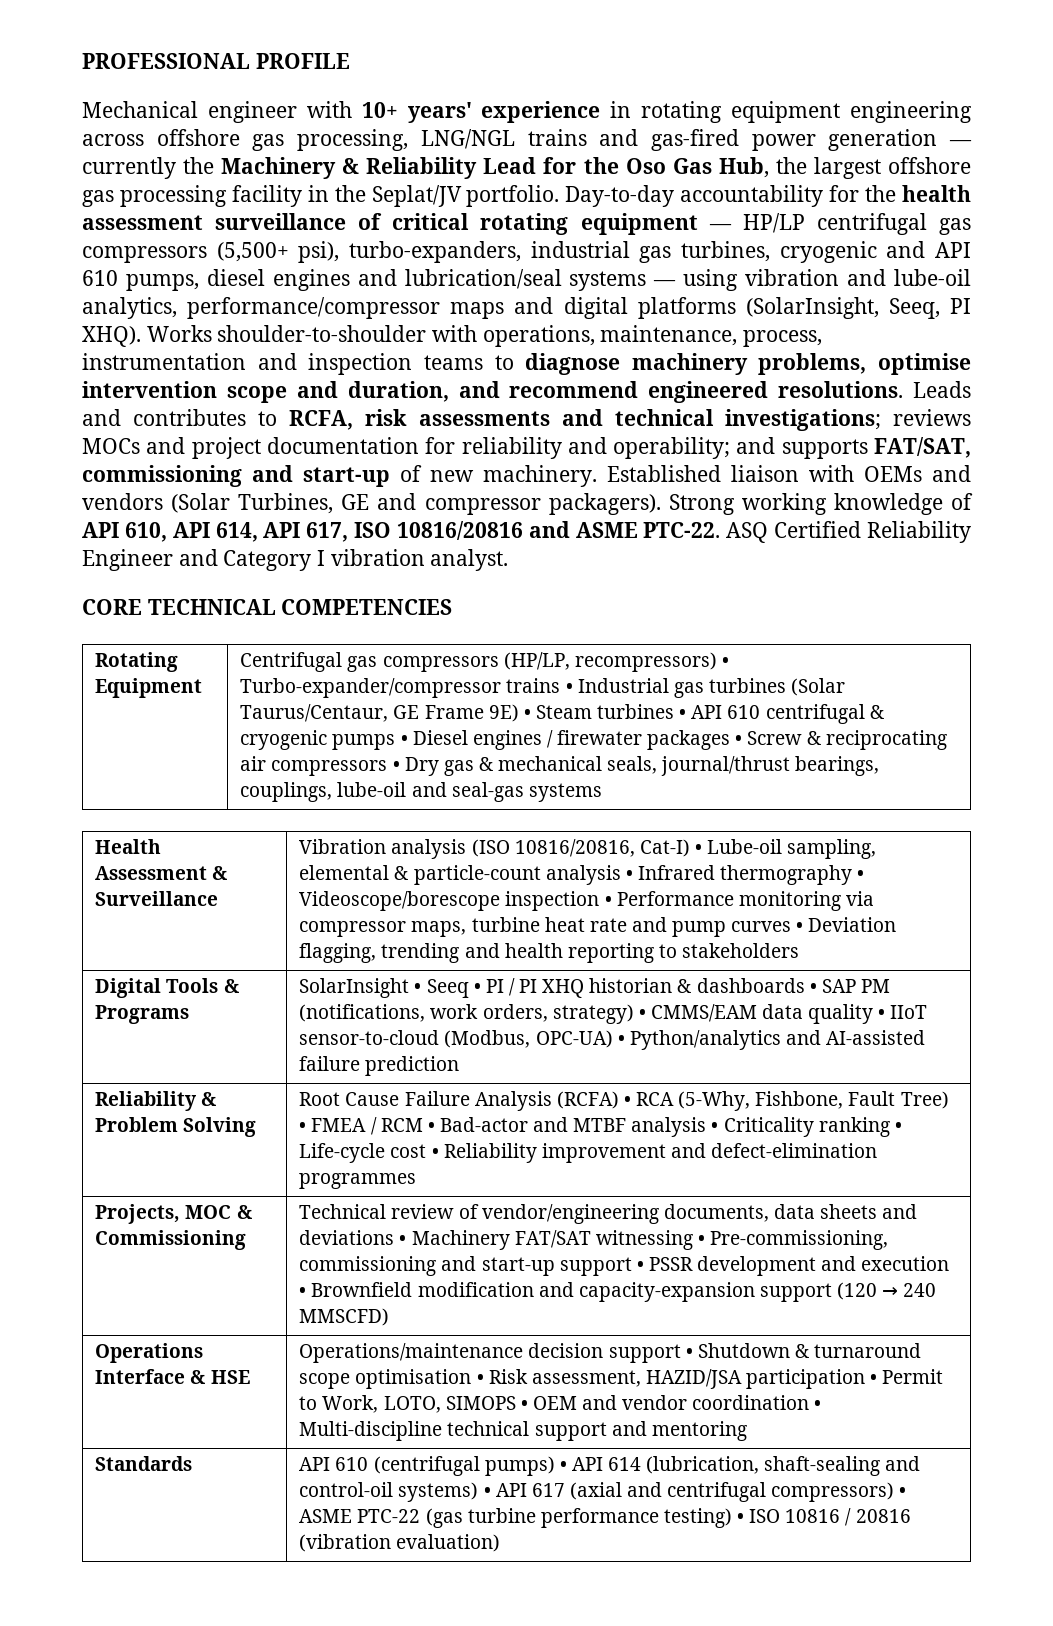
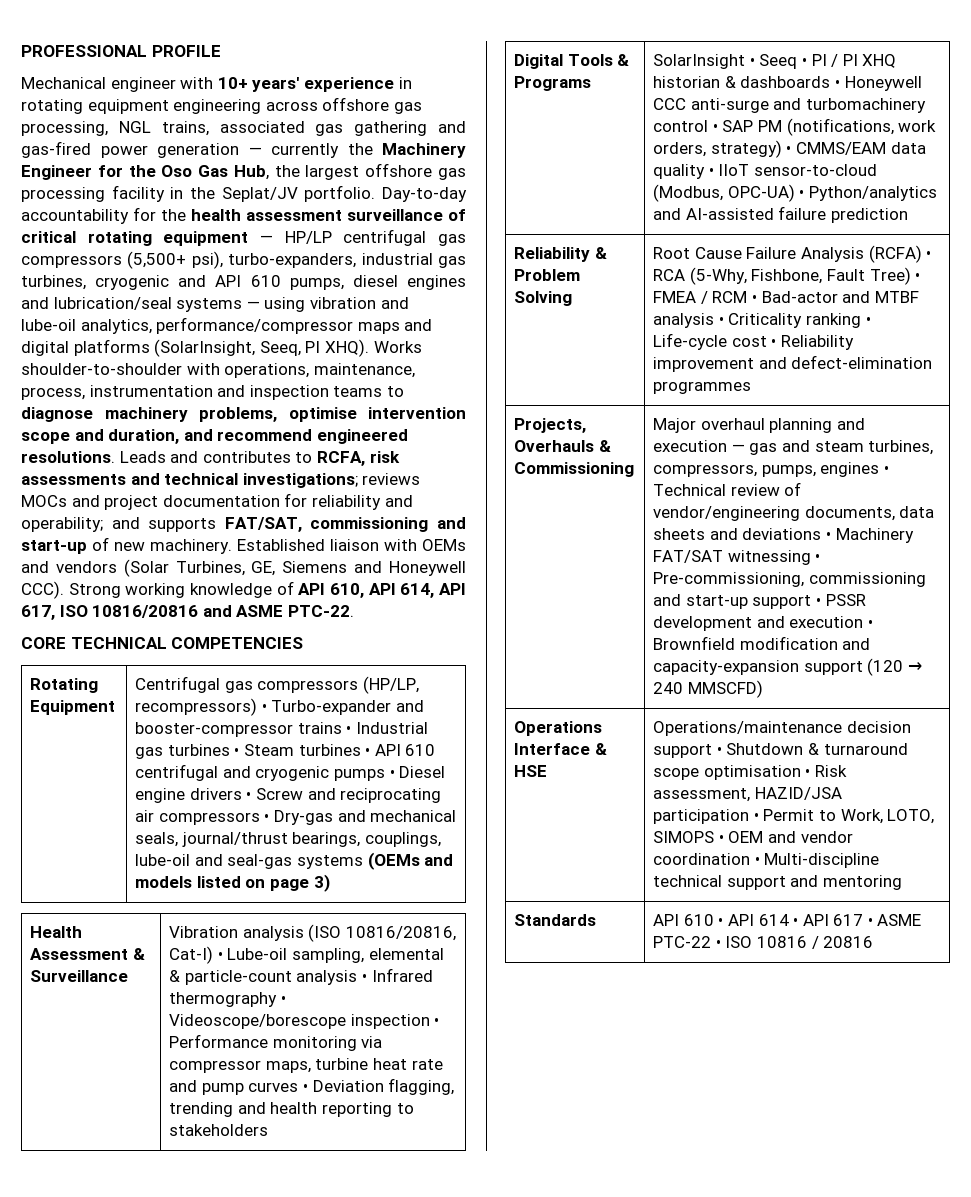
- Mechanical engineer with 10+ years' experience in rotating equipment engineering across offshore gas processing, LNG/NGL trains and gas-fired power generation — currently the Machinery & Reliability Lead for the Oso Gas Hub, the largest offshore gas processing facility in the Seplat/JV portfolio.
+ Mechanical engineer with 10+ years' experience in rotating equipment engineering across offshore gas processing, NGL trains, associated gas gathering and gas-fired power generation — currently the Machinery Engineer for the Oso Gas Hub, the largest offshore gas processing facility in the Seplat/JV portfolio.
- Established liaison with OEMs and vendors (Solar Turbines, GE and compressor packagers).
+ Established liaison with OEMs and vendors (Solar Turbines, GE, Siemens and Honeywell CCC).
- ASQ Certified Reliability Engineer and Category I vibration analyst.
- Centrifugal gas compressors (HP/LP, recompressors) • Turbo-expander/compressor trains • Industrial gas turbines (Solar Taurus/Centaur, GE Frame 9E) • Steam turbines • API 610 centrifugal & cryogenic pumps • Diesel engines / firewater packages • Screw & reciprocating air compressors • Dry gas & mechanical seals, journal/thrust bearings, couplings, lube-oil and seal-gas systems
+ Centrifugal gas compressors (HP/LP, recompressors) • Turbo-expander and booster-compressor trains • Industrial gas turbines • Steam turbines • API 610 centrifugal and cryogenic pumps • Diesel engine drivers • Screw and reciprocating air compressors • Dry-gas and mechanical seals, journal/thrust bearings, couplings, lube-oil and seal-gas systems (OEMs and models listed on page 3)
- SolarInsight • Seeq • PI / PI XHQ historian & dashboards • SAP PM (notifications, work orders, strategy) • CMMS/EAM data quality • IIoT sensor-to-cloud (Modbus, OPC-UA) • Python/analytics and AI-assisted failure prediction
+ SolarInsight • Seeq • PI / PI XHQ historian & dashboards • Honeywell CCC anti-surge and turbomachinery control • SAP PM (notifications, work orders, strategy) • CMMS/EAM data quality • IIoT sensor-to-cloud (Modbus, OPC-UA) • Python/analytics and AI-assisted failure prediction
- Projects, MOC & Commissioning
+ Projects, Overhauls & Commissioning
- Technical review of vendor/engineering documents, data sheets and deviations • Machinery FAT/SAT witnessing • Pre-commissioning, commissioning and start-up support • PSSR development and execution • Brownfield modification and capacity-expansion support (120 → 240 MMSCFD)
+ Major overhaul planning and execution — gas and steam turbines, compressors, pumps, engines • Technical review of vendor/engineering documents, data sheets and deviations • Machinery FAT/SAT witnessing • Pre-commissioning, commissioning and start-up support • PSSR development and execution • Brownfield modification and capacity-expansion support (120 → 240 MMSCFD)
- Standards | API 610 (centrifugal pumps) • API 614 (lubrication, shaft-sealing and control-oil systems) • API 617 (axial and centrifugal compressors) • ASME PTC-22 (gas turbine performance testing) • ISO 10816 / 20816 (vibration evaluation)
+ Standards | API 610 • API 614 • API 617 • ASME PTC-22 • ISO 10816 / 20816

